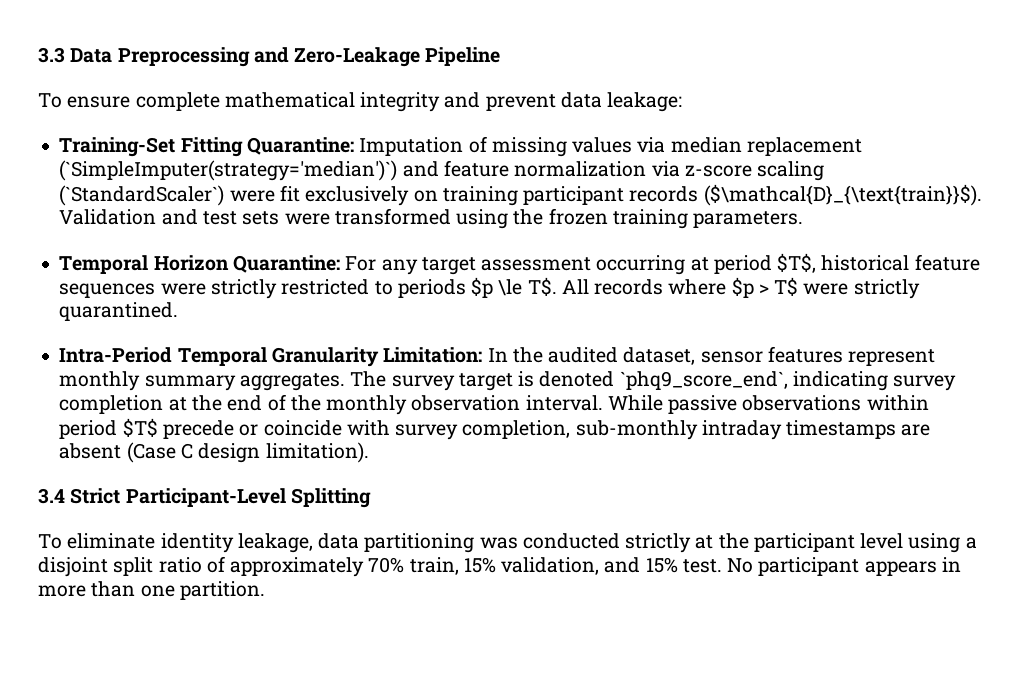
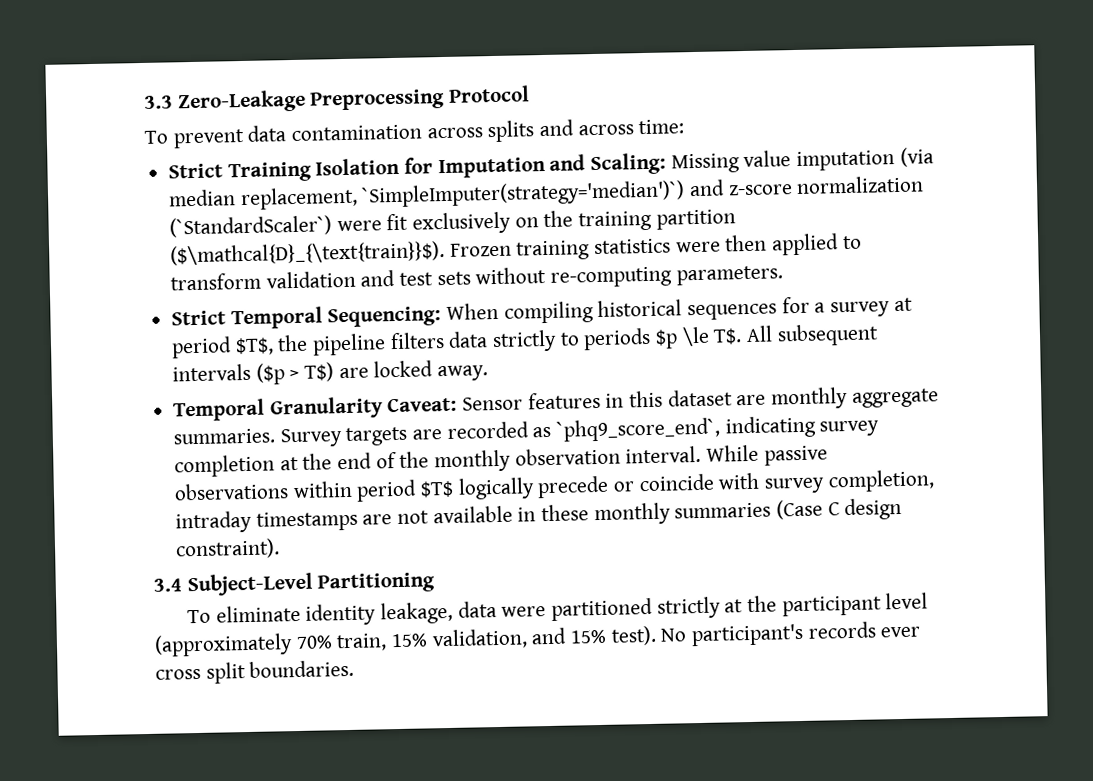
- 3.3 Data Preprocessing and Zero-Leakage Pipeline
- To ensure complete mathematical integrity and prevent data leakage:
- Training-Set Fitting Quarantine: Imputation of missing values via median replacement (`SimpleImputer(strategy='median')`) and feature normalization via z-score scaling (`StandardScaler`) were fit exclusively on training participant records ($\mathcal{D}_{\text{train}}$). Validation and test sets were transformed using the frozen training parameters.
- Temporal Horizon Quarantine: For any target assessment occurring at period $T$, historical feature sequences were strictly restricted to periods $p \le T$. All records where $p > T$ were strictly quarantined.
- Intra-Period Temporal Granularity Limitation: In the audited dataset, sensor features represent monthly summary aggregates. The survey target is denoted `phq9_score_end`, indicating survey completion at the end of the monthly observation interval.
+ 3.3 Zero-Leakage Preprocessing Protocol
+ To prevent data contamination across splits and across time:
+ Strict Training Isolation for Imputation and Scaling: Missing value imputation (via median replacement, `SimpleImputer(strategy='median')`) and z-score normalization (`StandardScaler`) were fit exclusively on the training partition ($\mathcal{D}_{\text{train}}$). Frozen training statistics were then applied to transform validation and test sets without re-computing parameters.
+ Strict Temporal Sequencing: When compiling historical sequences for a survey at period $T$, the pipeline filters data strictly to periods $p \le T$. All subsequent intervals ($p > T$) are locked away.
+ Temporal Granularity Caveat: Sensor features in this dataset are monthly aggregate summaries. Survey targets are recorded as `phq9_score_end`, indicating survey completion at the end of the monthly observation interval.
- While passive observations within period $T$ precede or coincide with survey completion, sub-monthly intraday timestamps are absent (Case C design limitation).
+ While passive observations within period $T$ logically precede or coincide with survey completion, intraday timestamps are not available in these monthly summaries (Case C design constraint).
- 3.4 Strict Participant-Level Splitting
+ 3.4 Subject-Level Partitioning
- To eliminate identity leakage, data partitioning was conducted strictly at the participant level using a disjoint split ratio of approximately 70% train, 15% validation, and 15% test. No participant appears in more than one partition.
+ To eliminate identity leakage, data were partitioned strictly at the participant level (approximately 70% train, 15% validation, and 15% test). No participant's records ever cross split boundaries.

